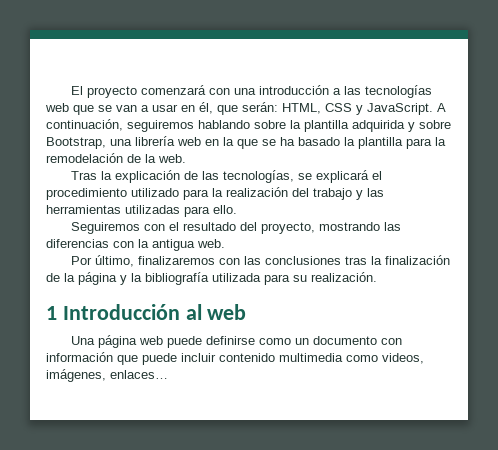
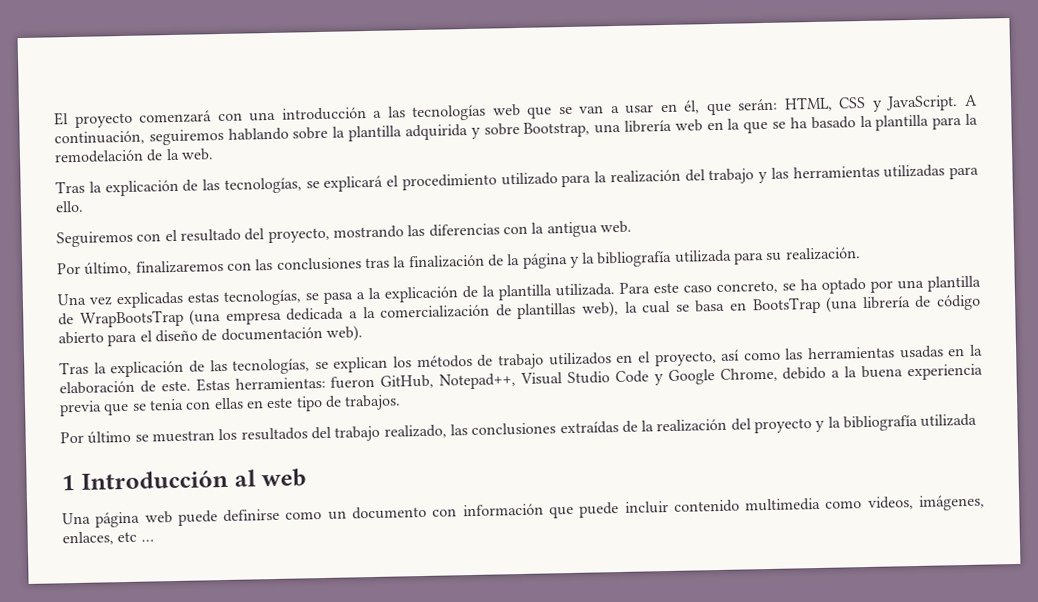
+ Una vez explicadas estas tecnologías, se pasa a la explicación de la plantilla utilizada. Para este caso concreto, se ha optado por una plantilla de WrapBootsTrap (una empresa dedicada a la comercialización de plantillas web), la cual se basa en BootsTrap (una librería de código abierto para el diseño de documentación web).
+ Tras la explicación de las tecnologías, se explican los métodos de trabajo utilizados en el proyecto, así como las herramientas usadas en la elaboración de este. Estas herramientas: fueron GitHub, Notepad++, Visual Studio Code y Google Chrome, debido a la buena experiencia previa que se tenia con ellas en este tipo de trabajos.
+ Por último se muestran los resultados del trabajo realizado, las conclusiones extraídas de la realización del proyecto y la bibliografía utilizada
- Una página web puede definirse como un documento con información que puede incluir contenido multimedia como videos, imágenes, enlaces…
+ Una página web puede definirse como un documento con información que puede incluir contenido multimedia como videos, imágenes, enlaces, etc …

